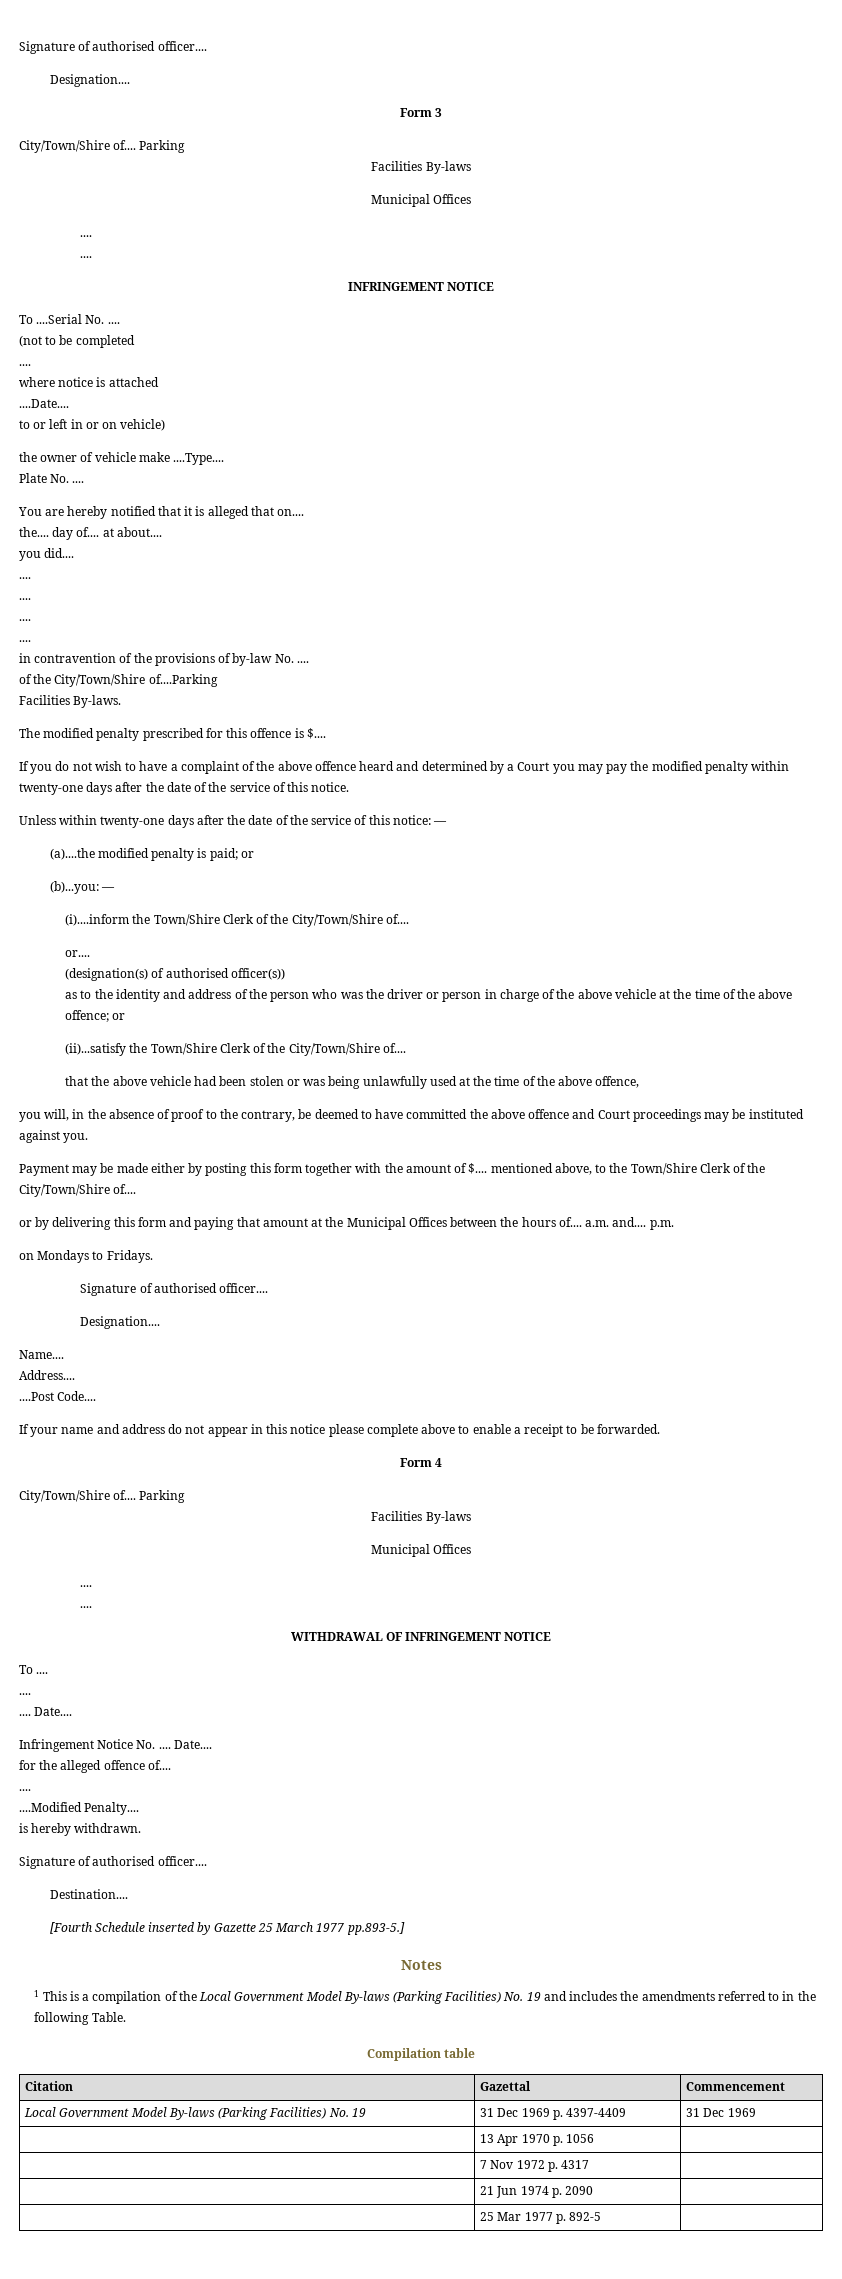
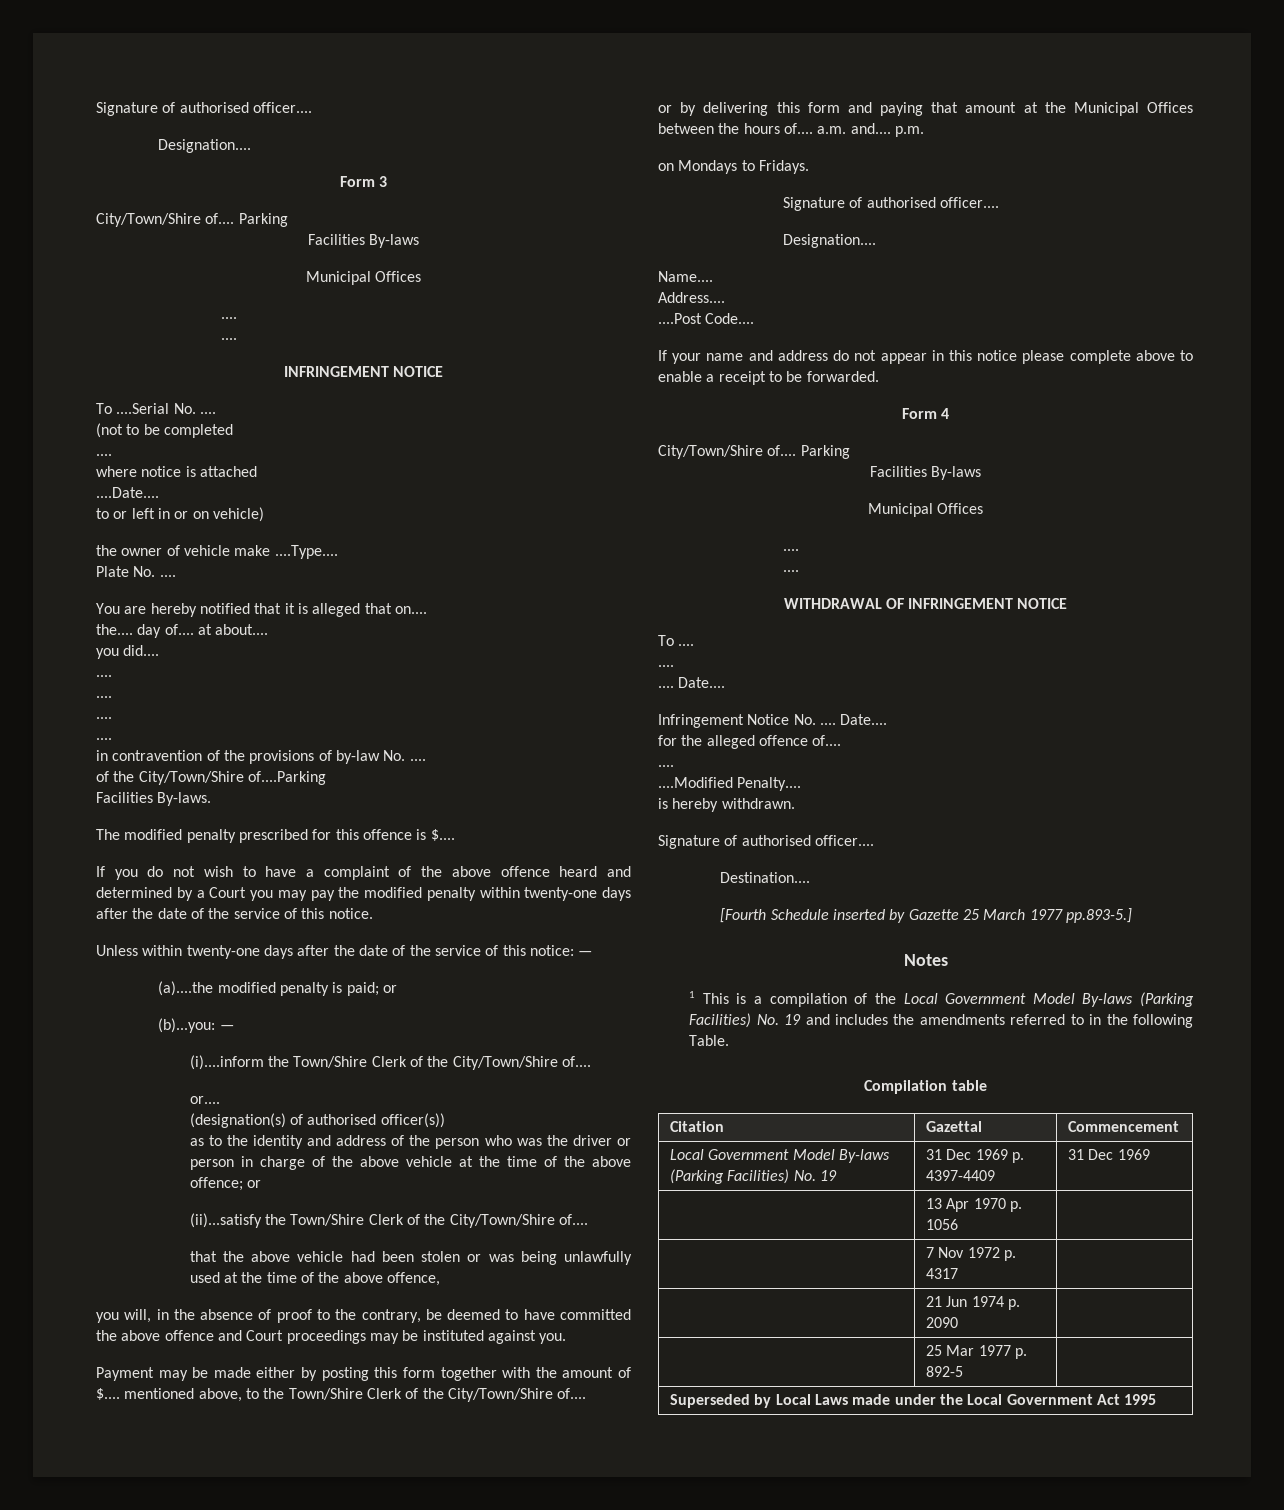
+ Superseded by Local Laws made under the Local Government Act 1995

